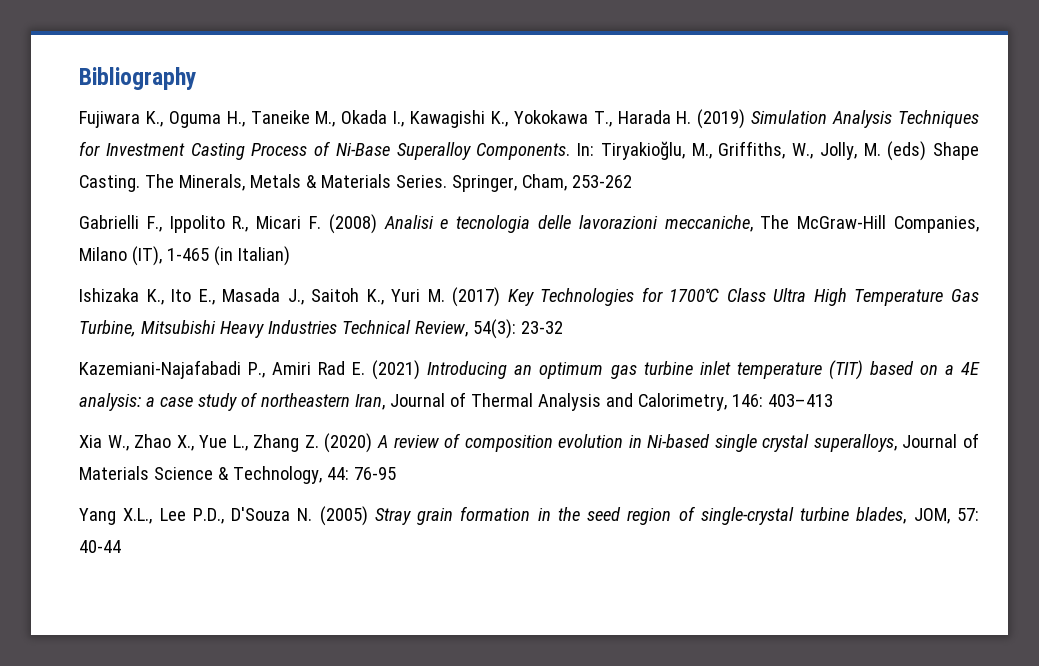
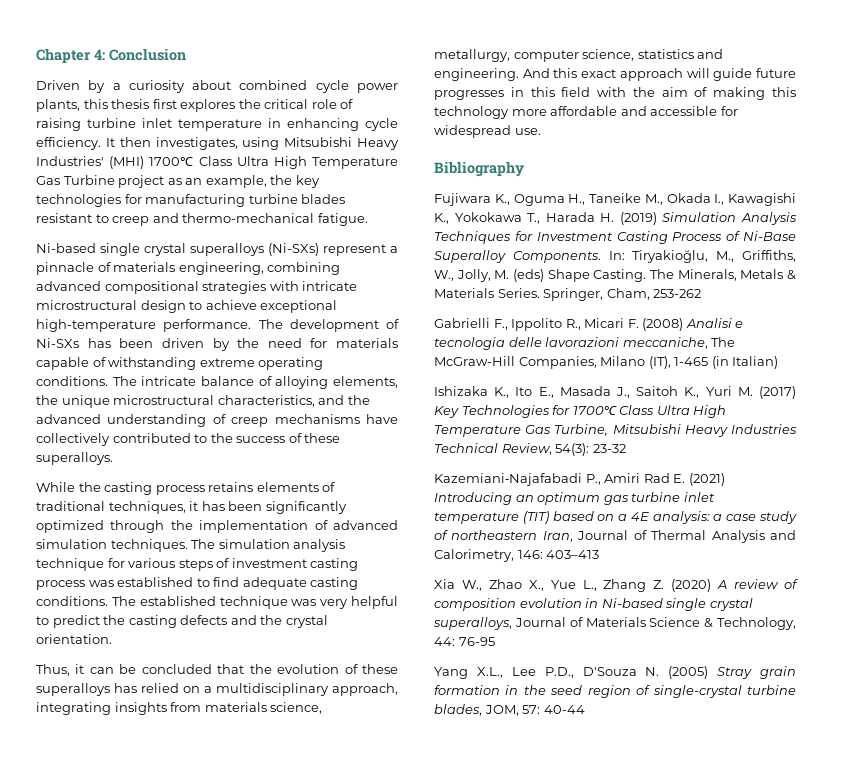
+ Chapter 4: Conclusion
+ Driven by a curiosity about combined cycle power plants, this thesis first explores the critical role of raising turbine inlet temperature in enhancing cycle efficiency. It then investigates, using Mitsubishi Heavy Industries' (MHI) 1700℃ Class Ultra High Temperature Gas Turbine project as an example, the key technologies for manufacturing turbine blades resistant to creep and thermo-mechanical fatigue.
+ Ni-based single crystal superalloys (Ni-SXs) represent a pinnacle of materials engineering, combining advanced compositional strategies with intricate microstructural design to achieve exceptional high-temperature performance. The development of Ni-SXs has been driven by the need for materials capable of withstanding extreme operating conditions. The intricate balance of alloying elements, the unique microstructural characteristics, and the advanced understanding of creep mechanisms have collectively contributed to the success of these superalloys.
+ While the casting process retains elements of traditional techniques, it has been significantly optimized through the implementation of advanced simulation techniques. The simulation analysis technique for various steps of investment casting process was established to find adequate casting conditions. The established technique was very helpful to predict the casting defects and the crystal orientation.
+ Thus, it can be concluded that the evolution of these superalloys has relied on a multidisciplinary approach, integrating insights from materials science, metallurgy, computer science, statistics and engineering. And this exact approach will guide future progresses in this field with the aim of making this technology more affordable and accessible for widespread use.

